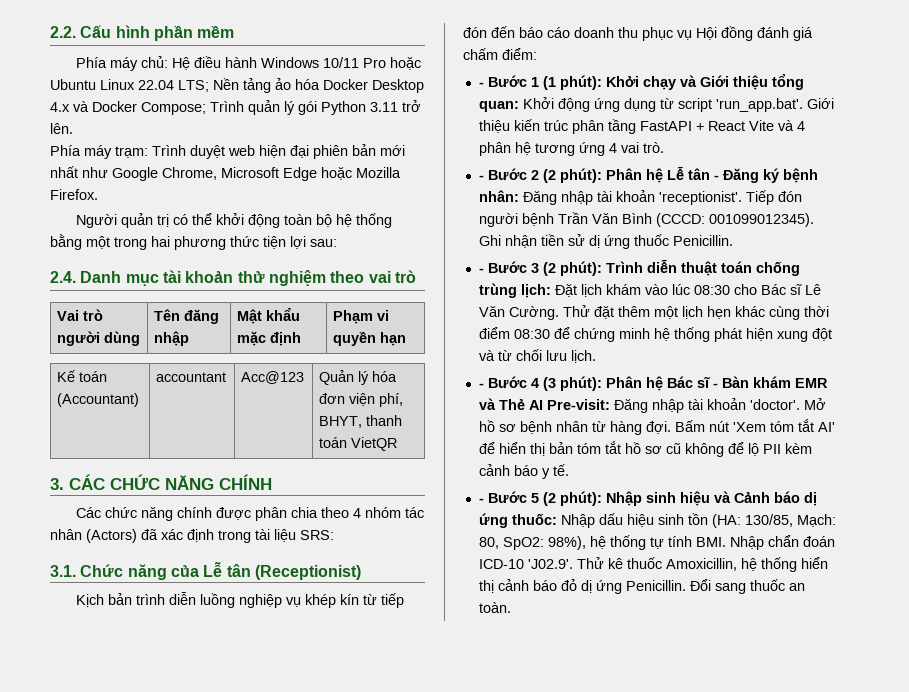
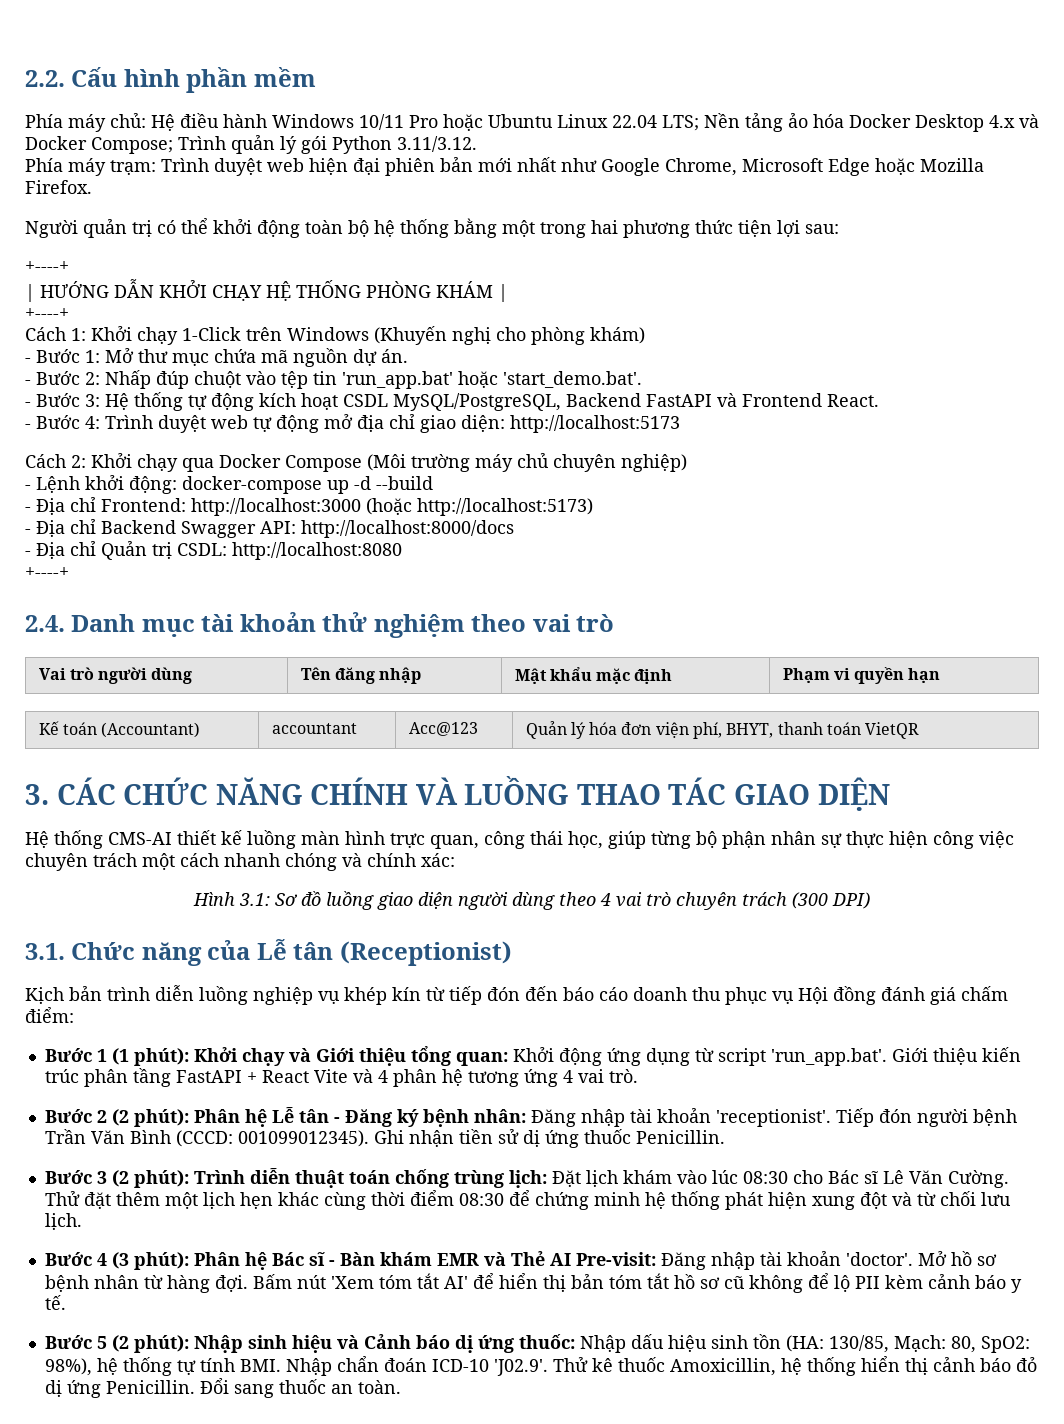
- Phía máy chủ: Hệ điều hành Windows 10/11 Pro hoặc Ubuntu Linux 22.04 LTS; Nền tảng ảo hóa Docker Desktop 4.x và Docker Compose; Trình quản lý gói Python 3.11 trở lên.
+ Phía máy chủ: Hệ điều hành Windows 10/11 Pro hoặc Ubuntu Linux 22.04 LTS; Nền tảng ảo hóa Docker Desktop 4.x và Docker Compose; Trình quản lý gói Python 3.11/3.12.
  Người quản trị có thể khởi động toàn bộ hệ thống bằng một trong hai phương thức tiện lợi sau:
+ +----+
+ | HƯỚNG DẪN KHỞI CHẠY HỆ THỐNG PHÒNG KHÁM |
+ +----+
+ Cách 1: Khởi chạy 1-Click trên Windows (Khuyến nghị cho phòng khám)
+ - Bước 1: Mở thư mục chứa mã nguồn dự án.
+ - Bước 2: Nhấp đúp chuột vào tệp tin 'run_app.bat' hoặc 'start_demo.bat'.
+ - Bước 3: Hệ thống tự động kích hoạt CSDL MySQL/PostgreSQL, Backend FastAPI và Frontend React.
+ - Bước 4: Trình duyệt web tự động mở địa chỉ giao diện: http://localhost:5173
+ Cách 2: Khởi chạy qua Docker Compose (Môi trường máy chủ chuyên nghiệp)
+ - Lệnh khởi động: docker-compose up -d --build
+ - Địa chỉ Frontend: http://localhost:3000 (hoặc http://localhost:5173)
+ - Địa chỉ Backend Swagger API: http://localhost:8000/docs
+ - Địa chỉ Quản trị CSDL: http://localhost:8080
+ +----+
- 3. CÁC CHỨC NĂNG CHÍNH
- Các chức năng chính được phân chia theo 4 nhóm tác nhân (Actors) đã xác định trong tài liệu SRS:
+ 3. CÁC CHỨC NĂNG CHÍNH VÀ LUỒNG THAO TÁC GIAO DIỆN
+ Hệ thống CMS-AI thiết kế luồng màn hình trực quan, công thái học, giúp từng bộ phận nhân sự thực hiện công việc chuyên trách một cách nhanh chóng và chính xác:
+ Hình 3.1: Sơ đồ luồng giao diện người dùng theo 4 vai trò chuyên trách (300 DPI)
- - Bước 1 (1 phút): Khởi chạy và Giới thiệu tổng quan: Khởi động ứng dụng từ script 'run_app.bat'. Giới thiệu kiến trúc phân tầng FastAPI + React Vite và 4 phân hệ tương ứng 4 vai trò.
+ Bước 1 (1 phút): Khởi chạy và Giới thiệu tổng quan: Khởi động ứng dụng từ script 'run_app.bat'. Giới thiệu kiến trúc phân tầng FastAPI + React Vite và 4 phân hệ tương ứng 4 vai trò.
- - Bước 2 (2 phút): Phân hệ Lễ tân - Đăng ký bệnh nhân: Đăng nhập tài khoản 'receptionist'.
+ Bước 2 (2 phút): Phân hệ Lễ tân - Đăng ký bệnh nhân: Đăng nhập tài khoản 'receptionist'.
- - Bước 3 (2 phút): Trình diễn thuật toán chống trùng lịch: Đặt lịch khám vào lúc 08:30 cho Bác sĩ Lê Văn Cường.
+ Bước 3 (2 phút): Trình diễn thuật toán chống trùng lịch: Đặt lịch khám vào lúc 08:30 cho Bác sĩ Lê Văn Cường.
- - Bước 4 (3 phút): Phân hệ Bác sĩ - Bàn khám EMR và Thẻ AI Pre-visit: Đăng nhập tài khoản 'doctor'.
+ Bước 4 (3 phút): Phân hệ Bác sĩ - Bàn khám EMR và Thẻ AI Pre-visit: Đăng nhập tài khoản 'doctor'.
- - Bước 5 (2 phút): Nhập sinh hiệu và Cảnh báo dị ứng thuốc: Nhập dấu hiệu sinh tồn (HA: 130/85, Mạch: 80, SpO2: 98%), hệ thống tự tính BMI. Nhập chẩn đoán ICD-10 'J02.9'. Thử kê thuốc Amoxicillin, hệ thống hiển thị cảnh báo đỏ dị ứng Penicillin.
+ Bước 5 (2 phút): Nhập sinh hiệu và Cảnh báo dị ứng thuốc: Nhập dấu hiệu sinh tồn (HA: 130/85, Mạch: 80, SpO2: 98%), hệ thống tự tính BMI. Nhập chẩn đoán ICD-10 'J02.9'. Thử kê thuốc Amoxicillin, hệ thống hiển thị cảnh báo đỏ dị ứng Penicillin.

